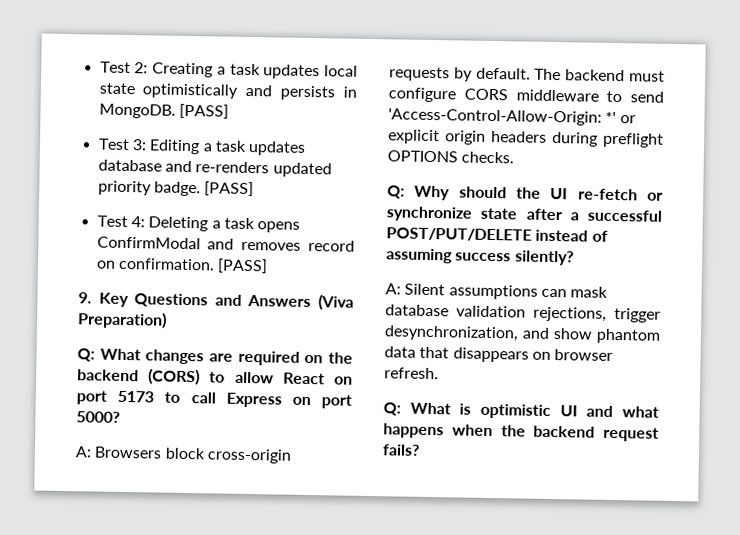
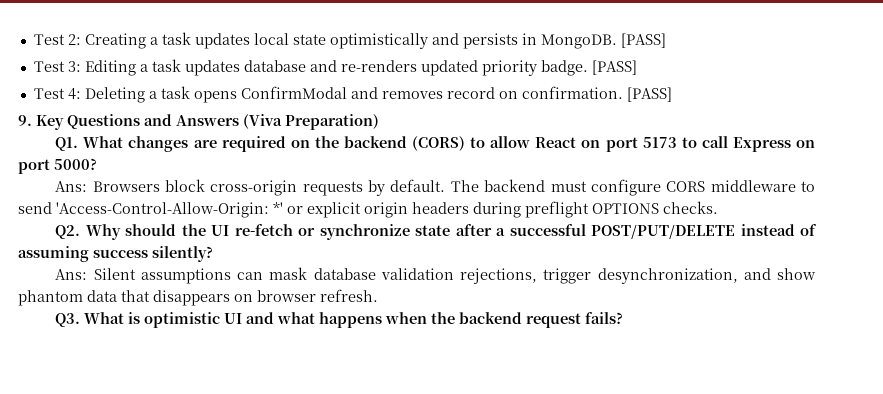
- Q: What changes are required on the backend (CORS) to allow React on port 5173 to call Express on port 5000?
+ Q1. What changes are required on the backend (CORS) to allow React on port 5173 to call Express on port 5000?
- A: Browsers block cross-origin requests by default.
+ Ans: Browsers block cross-origin requests by default.
- Q: Why should the UI re-fetch or synchronize state after a successful POST/PUT/DELETE instead of assuming success silently?
+ Q2. Why should the UI re-fetch or synchronize state after a successful POST/PUT/DELETE instead of assuming success silently?
- A: Silent assumptions can mask database validation rejections, trigger desynchronization, and show phantom data that disappears on browser refresh.
+ Ans: Silent assumptions can mask database validation rejections, trigger desynchronization, and show phantom data that disappears on browser refresh.
- Q: What is optimistic UI and what happens when the backend request fails?
+ Q3. What is optimistic UI and what happens when the backend request fails?

